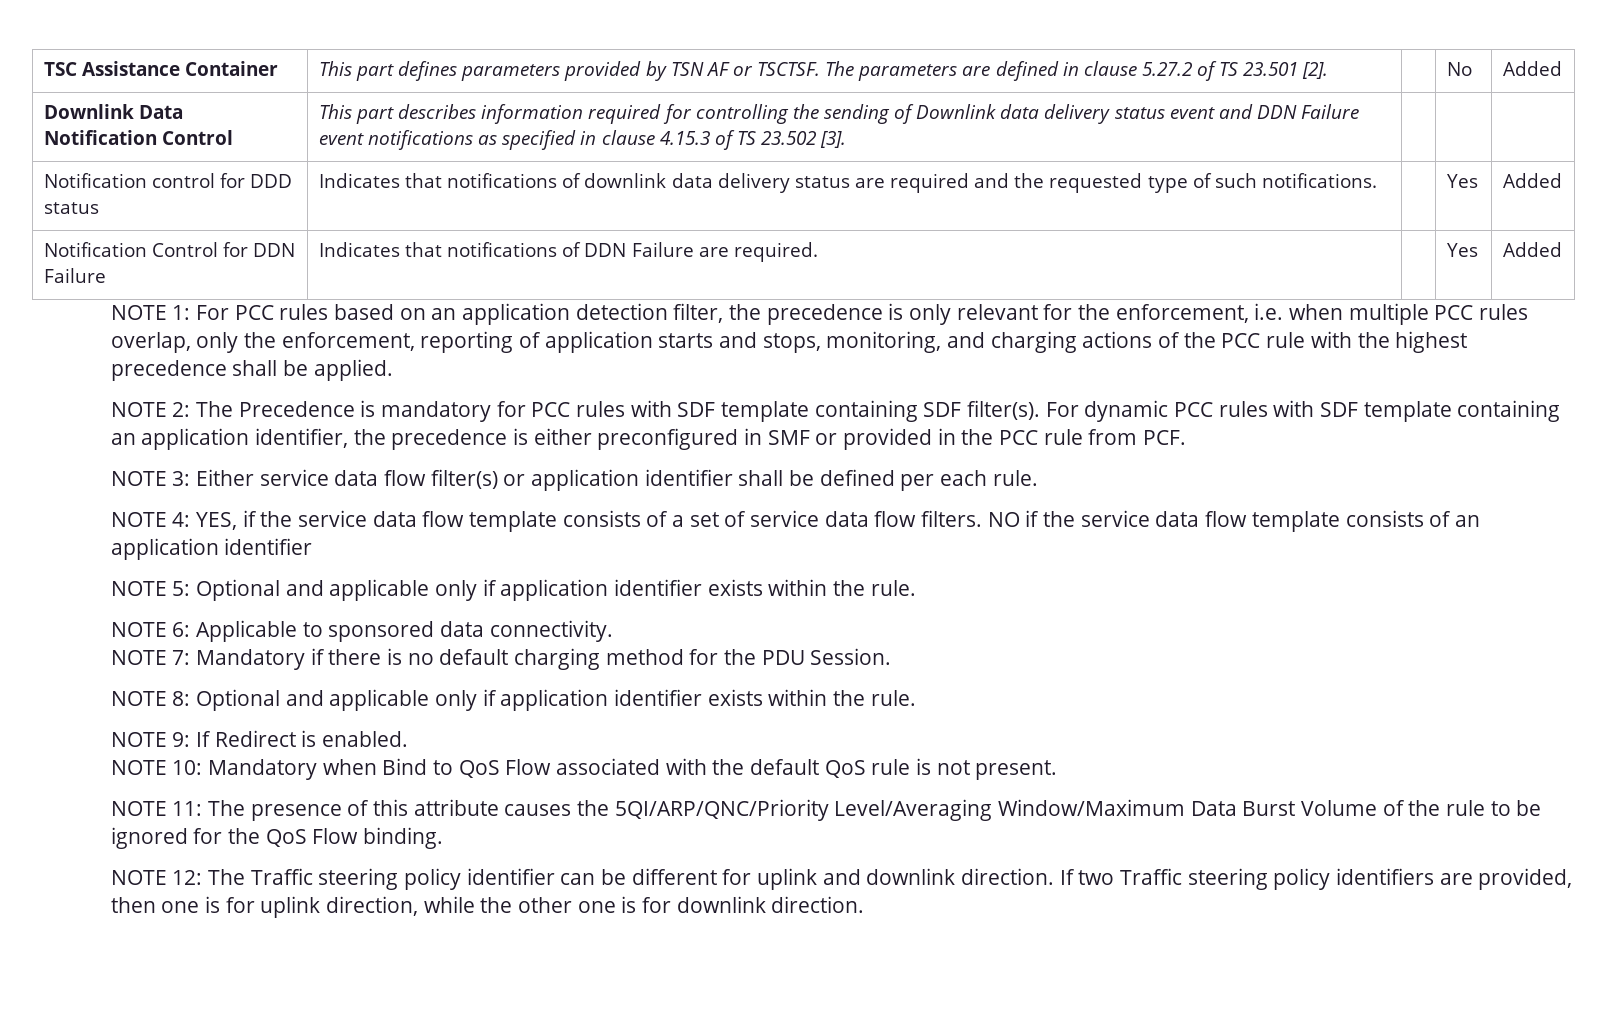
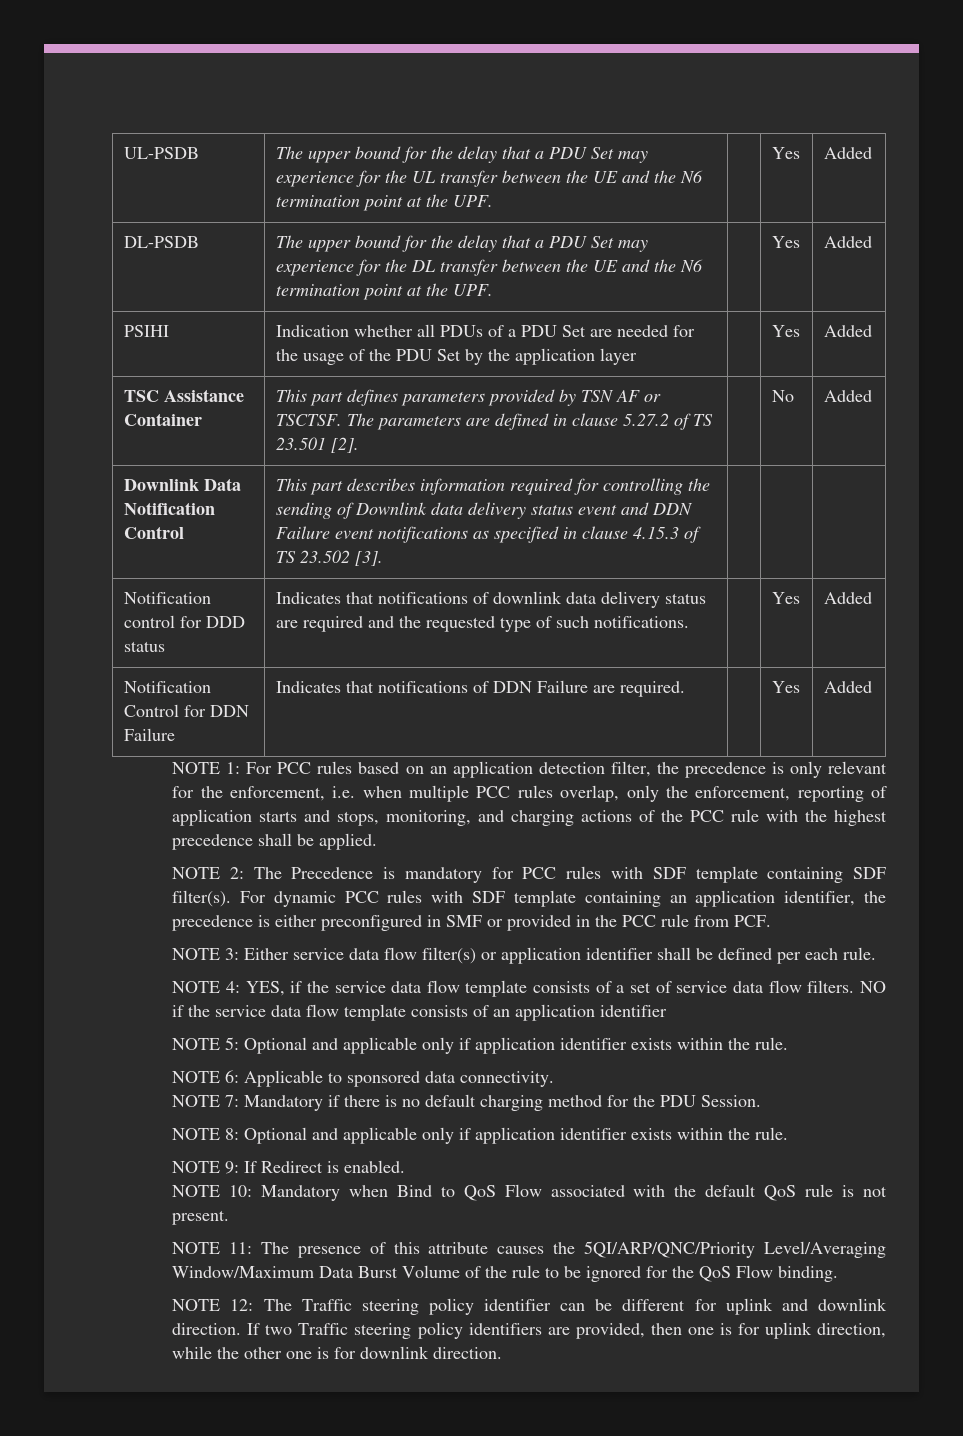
+ UL-PSDB | The upper bound for the delay that a PDU Set may experience for the UL transfer between the UE and the N6 termination point at the UPF. | | Yes | Added
+ DL-PSDB | The upper bound for the delay that a PDU Set may experience for the DL transfer between the UE and the N6 termination point at the UPF. | | Yes | Added
+ PSIHI | Indication whether all PDUs of a PDU Set are needed for the usage of the PDU Set by the application layer | | Yes | Added

